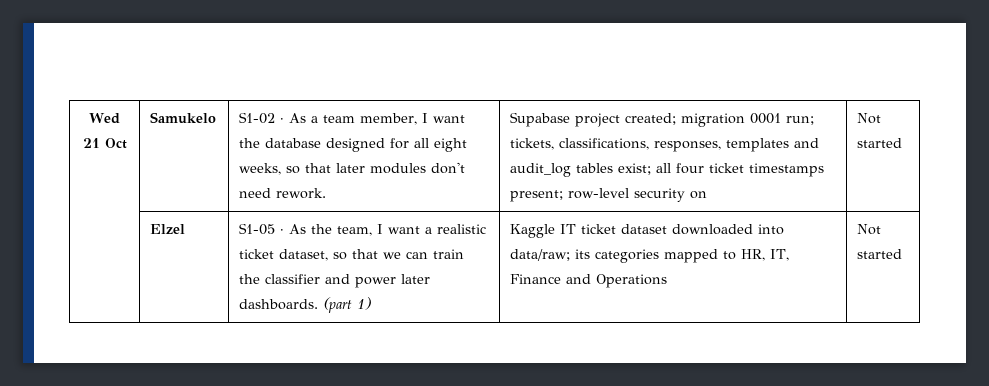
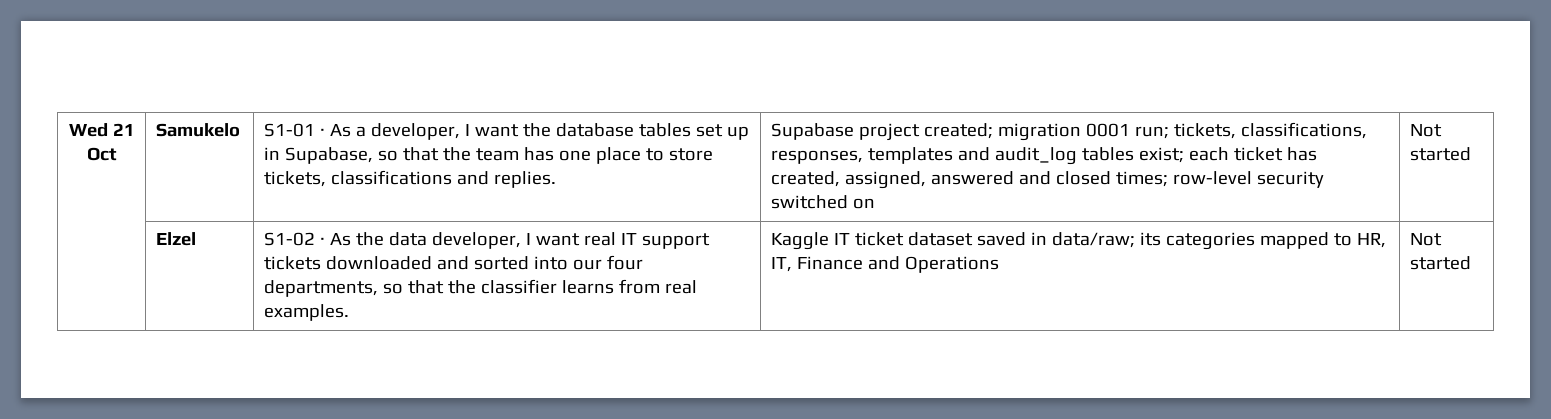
- S1-02 · As a team member, I want the database designed for all eight weeks, so that later modules don't need rework.
+ S1-01 · As a developer, I want the database tables set up in Supabase, so that the team has one place to store tickets, classifications and replies.
- Supabase project created; migration 0001 run; tickets, classifications, responses, templates and audit_log tables exist; all four ticket timestamps present; row-level security on
+ Supabase project created; migration 0001 run; tickets, classifications, responses, templates and audit_log tables exist; each ticket has created, assigned, answered and closed times; row-level security switched on
- S1-05 · As the team, I want a realistic ticket dataset, so that we can train the classifier and power later dashboards. (part 1)
+ S1-02 · As the data developer, I want real IT support tickets downloaded and sorted into our four departments, so that the classifier learns from real examples.
- Kaggle IT ticket dataset downloaded into data/raw; its categories mapped to HR, IT, Finance and Operations
+ Kaggle IT ticket dataset saved in data/raw; its categories mapped to HR, IT, Finance and Operations

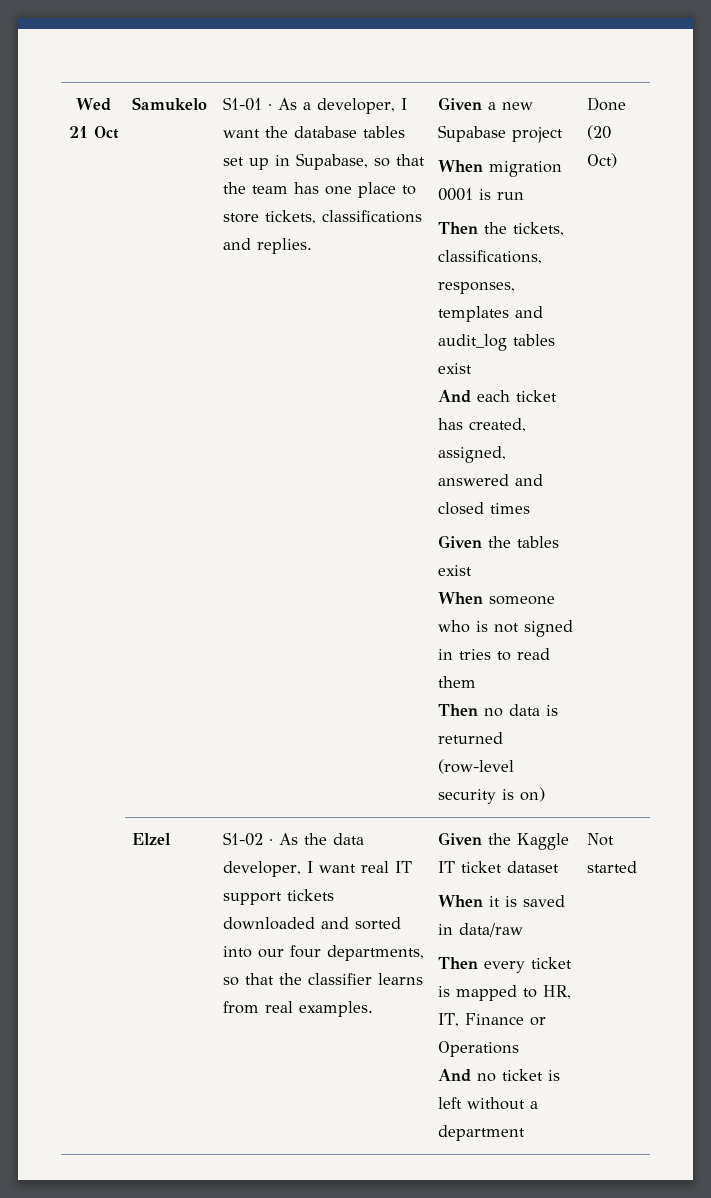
- Supabase project created; migration 0001 run; tickets, classifications, responses, templates and audit_log tables exist; each ticket has created, assigned, answered and closed times; row-level security switched on | Not started
+ Given a new Supabase project
+ When migration 0001 is run
+ Then the tickets, classifications, responses, templates and audit_log tables exist
+ And each ticket has created, assigned, answered and closed times
+ Given the tables exist
+ When someone who is not signed in tries to read them
+ Then no data is returned (row-level security is on) | Done (20 Oct)
- Kaggle IT ticket dataset saved in data/raw; its categories mapped to HR, IT, Finance and Operations
+ Given the Kaggle IT ticket dataset
+ When it is saved in data/raw
+ Then every ticket is mapped to HR, IT, Finance or Operations
+ And no ticket is left without a department

